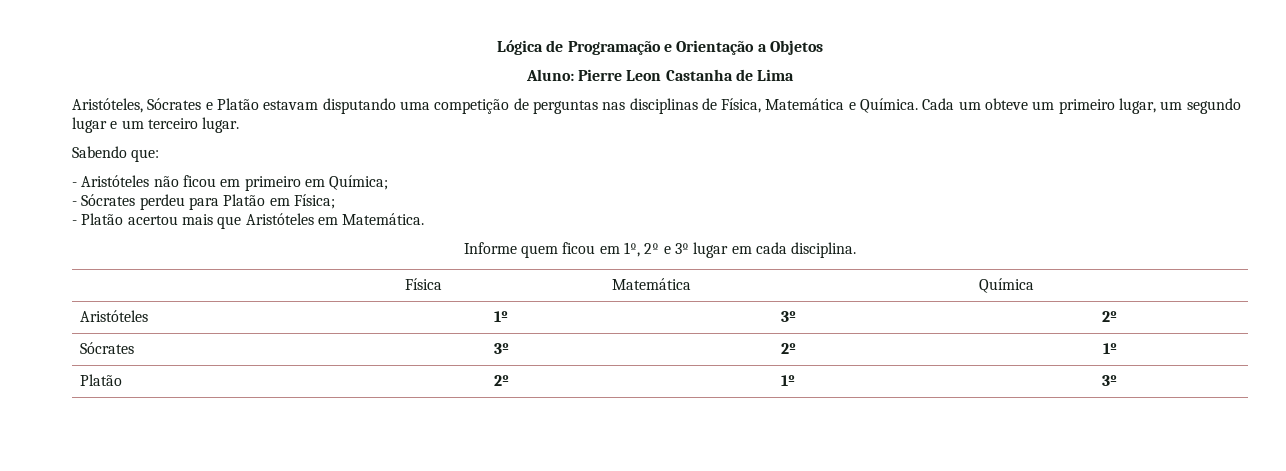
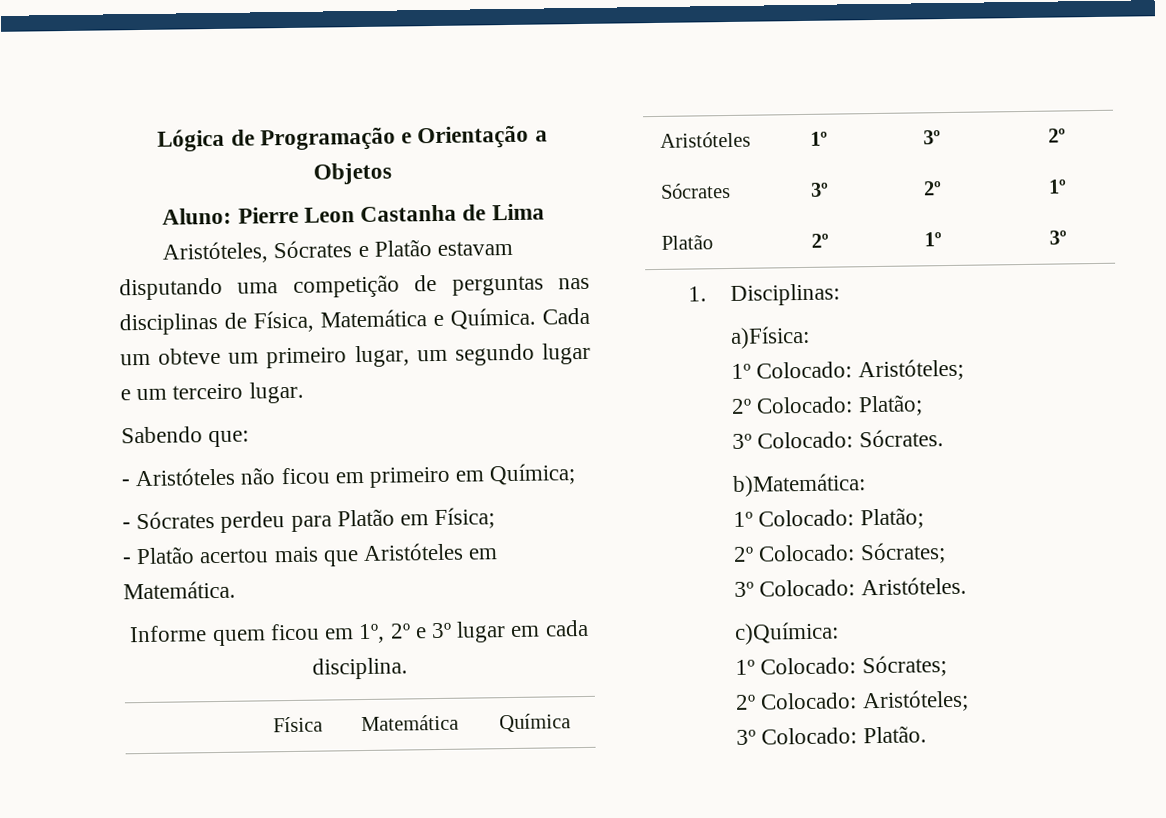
+ 1. Disciplinas:
+ a)Física:
+ 1º Colocado: Aristóteles;
+ 2º Colocado: Platão;
+ 3º Colocado: Sócrates.
+ b)Matemática:
+ 1º Colocado: Platão;
+ 2º Colocado: Sócrates;
+ 3º Colocado: Aristóteles.
+ c)Química:
+ 1º Colocado: Sócrates;
+ 2º Colocado: Aristóteles;
+ 3º Colocado: Platão.

